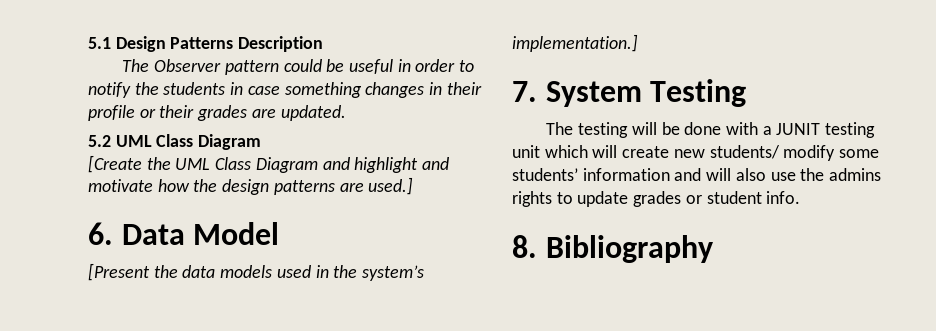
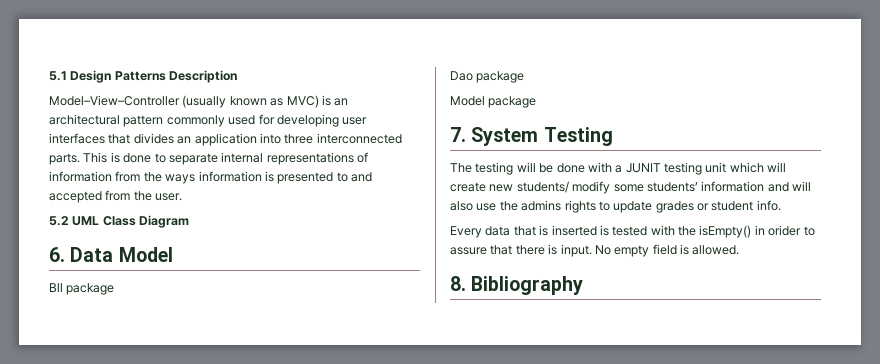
- The Observer pattern could be useful in order to notify the students in case something changes in their profile or their grades are updated.
+ Model–View–Controller (usually known as MVC) is an architectural pattern commonly used for developing user interfaces that divides an application into three interconnected parts. This is done to separate internal representations of information from the ways information is presented to and accepted from the user.
  5.2 UML Class Diagram
- [Create the UML Class Diagram and highlight and motivate how the design patterns are used.]
  6. Data Model
- [Present the data models used in the system’s implementation.]
+ Bll package
+ Dao package
+ Model package
+ Every data that is inserted is tested with the isEmpty() in orider to assure that there is input. No empty field is allowed.

